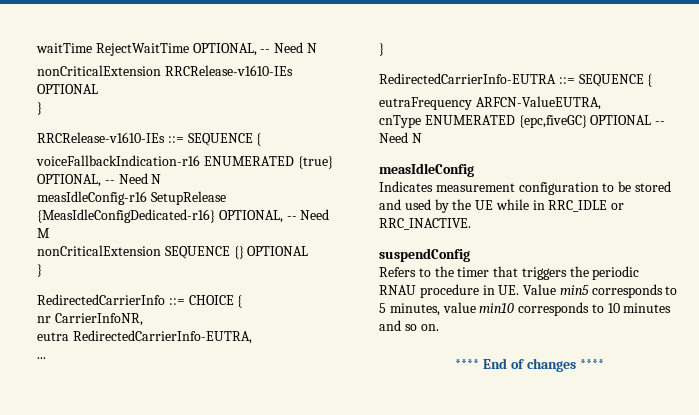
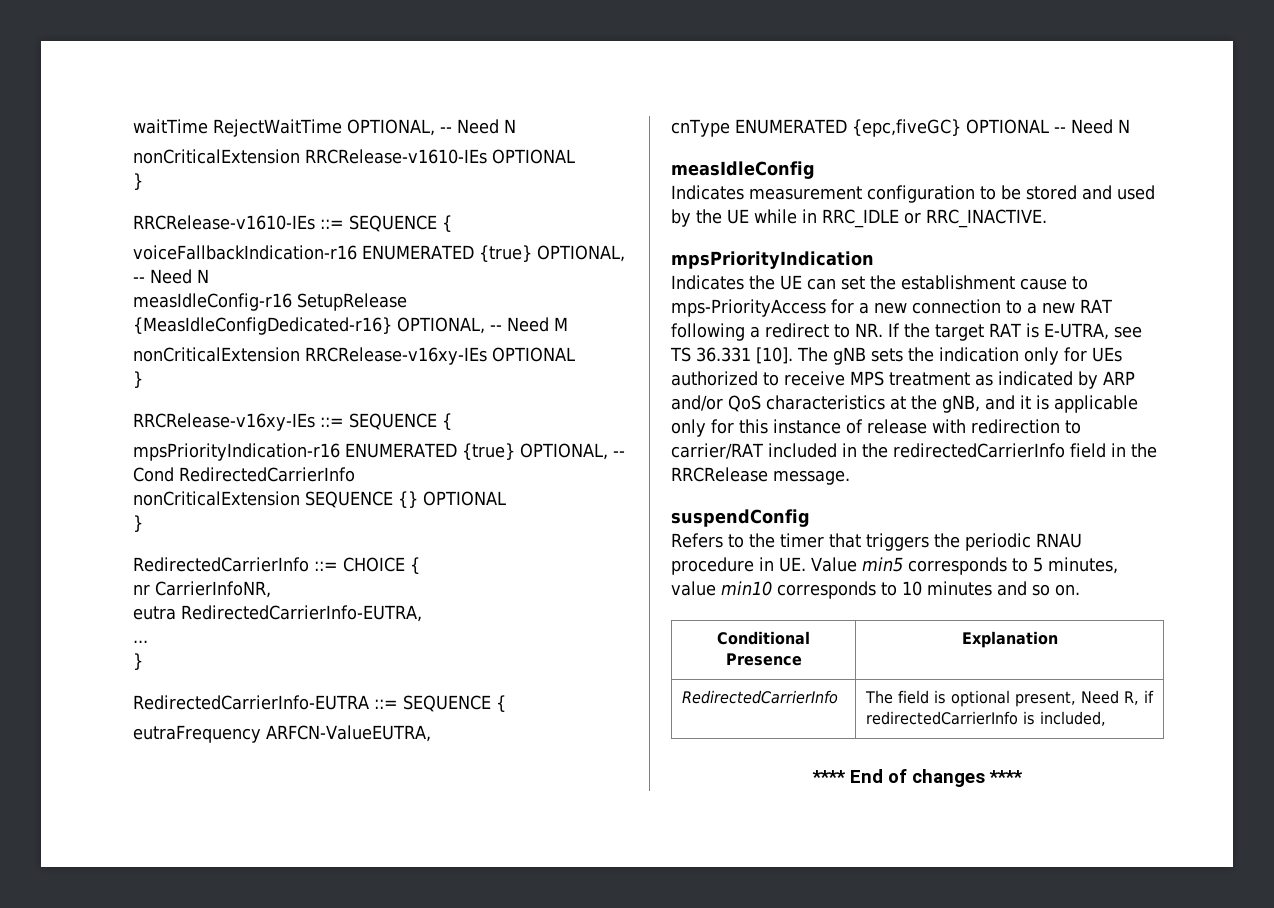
+ nonCriticalExtension RRCRelease-v16xy-IEs OPTIONAL
+ }
+ RRCRelease-v16xy-IEs ::= SEQUENCE {
+ mpsPriorityIndication-r16 ENUMERATED {true} OPTIONAL, -- Cond RedirectedCarrierInfo
+ mpsPriorityIndication
+ Indicates the UE can set the establishment cause to mps-PriorityAccess for a new connection to a new RAT following a redirect to NR. If the target RAT is E-UTRA, see TS 36.331 [10]. The gNB sets the indication only for UEs authorized to receive MPS treatment as indicated by ARP and/or QoS characteristics at the gNB, and it is applicable only for this instance of release with redirection to carrier/RAT included in the redirectedCarrierInfo field in the RRCRelease message.
+ Conditional Presence | Explanation
+ RedirectedCarrierInfo | The field is optional present, Need R, if redirectedCarrierInfo is included,

